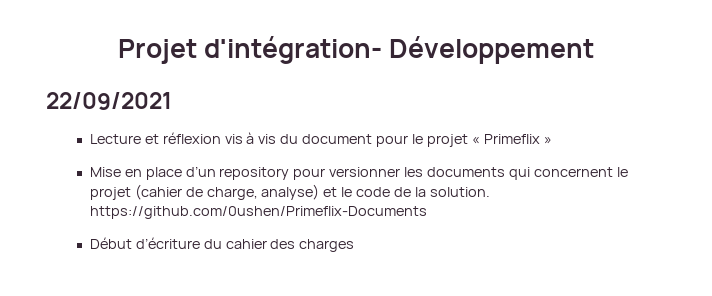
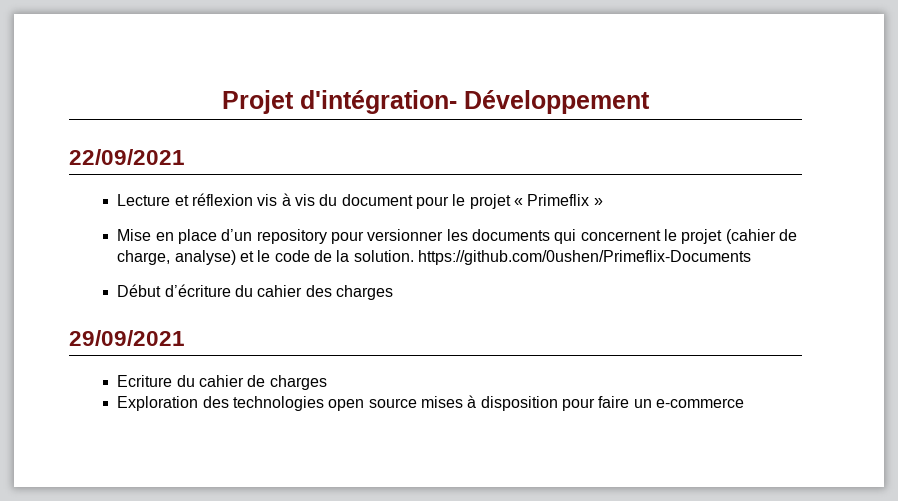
+ 29/09/2021
+ Ecriture du cahier de charges
+ Exploration des technologies open source mises à disposition pour faire un e-commerce

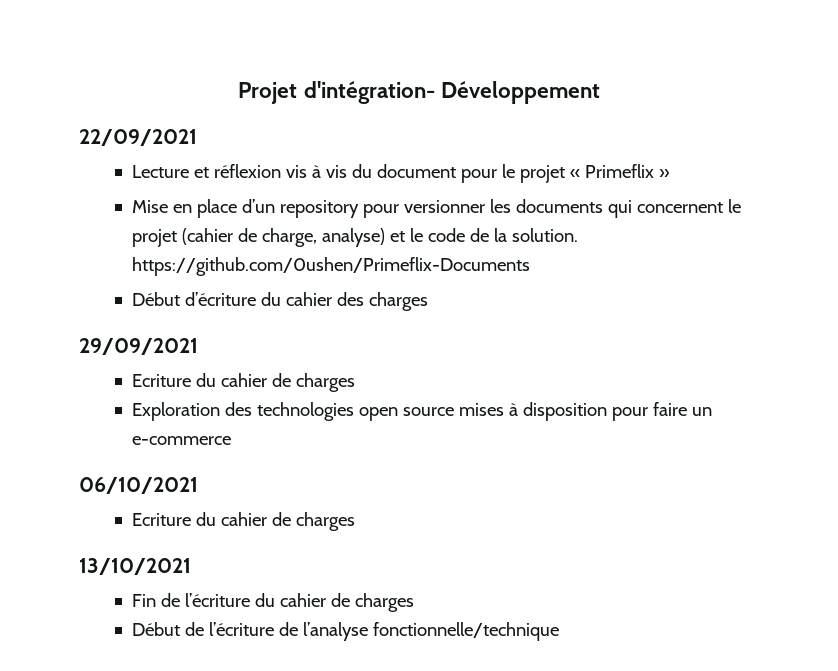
+ 06/10/2021
+ Ecriture du cahier de charges
+ 13/10/2021
+ Fin de l’écriture du cahier de charges
+ Début de l’écriture de l’analyse fonctionnelle/technique

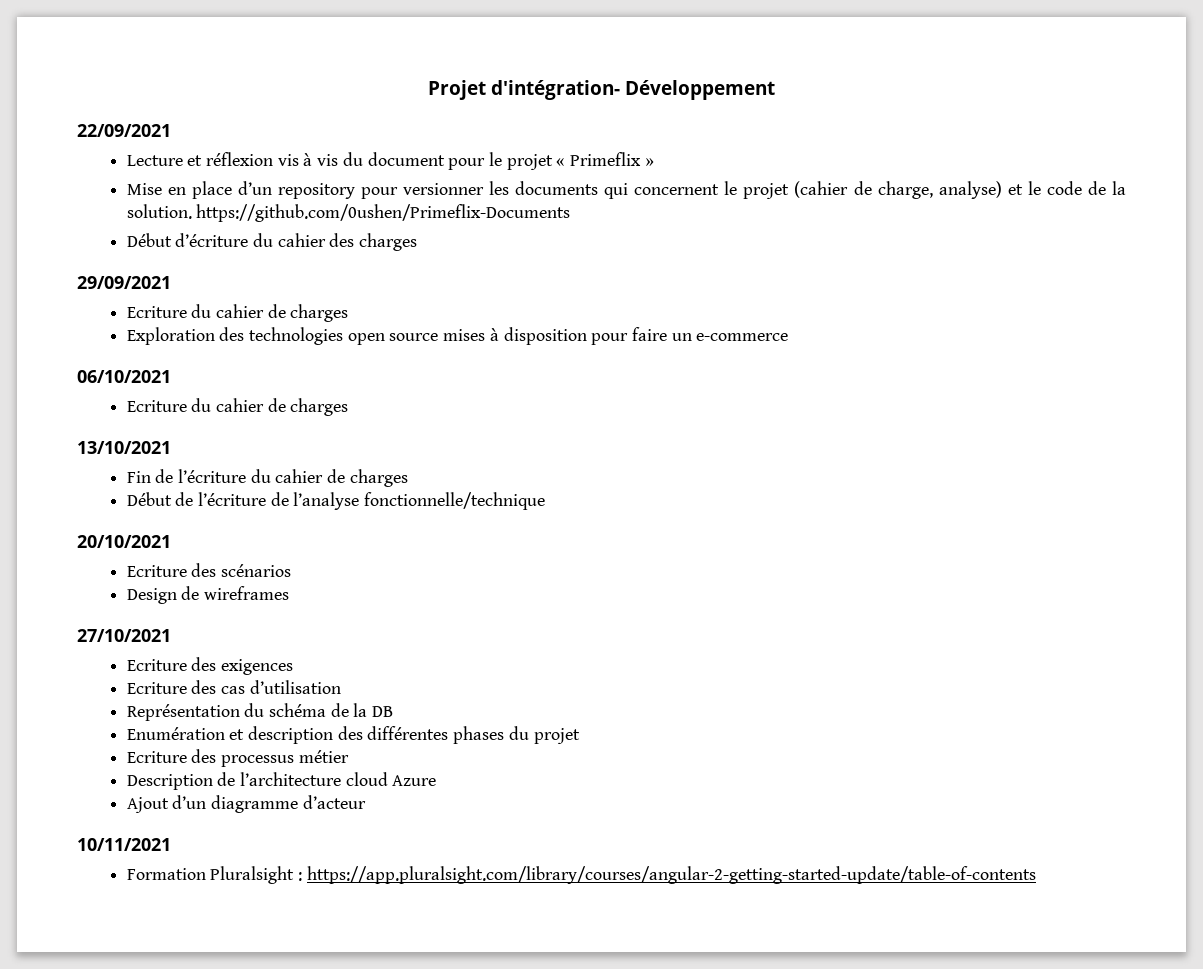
+ 20/10/2021
+ Ecriture des scénarios
+ Design de wireframes
+ 27/10/2021
+ Ecriture des exigences
+ Ecriture des cas d’utilisation
+ Représentation du schéma de la DB
+ Enumération et description des différentes phases du projet
+ Ecriture des processus métier
+ Description de l’architecture cloud Azure
+ Ajout d’un diagramme d’acteur
+ 10/11/2021
+ Formation Pluralsight : https://app.pluralsight.com/library/courses/angular-2-getting-started-update/table-of-contents

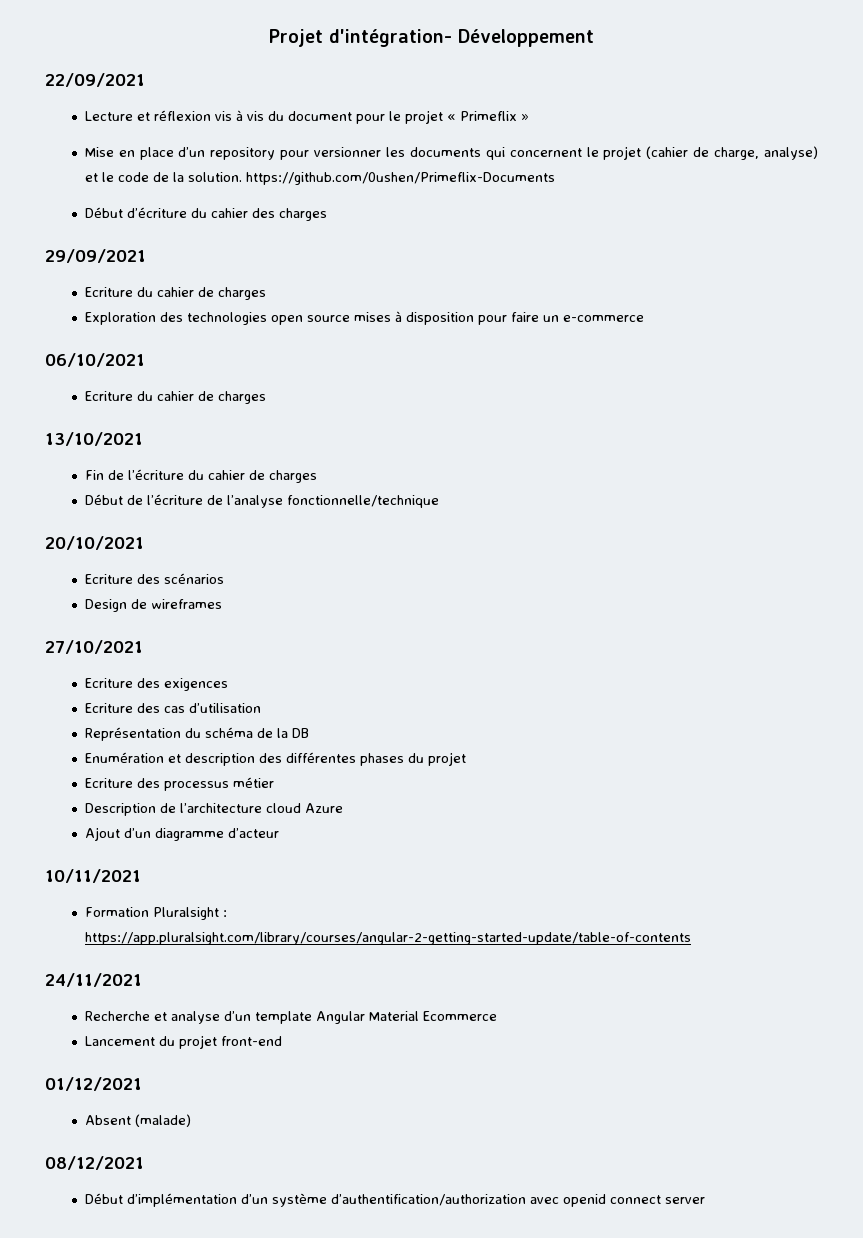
+ 24/11/2021
+ Recherche et analyse d’un template Angular Material Ecommerce
+ Lancement du projet front-end
+ 01/12/2021
+ Absent (malade)
+ 08/12/2021
+ Début d’implémentation d’un système d’authentification/authorization avec openid connect server

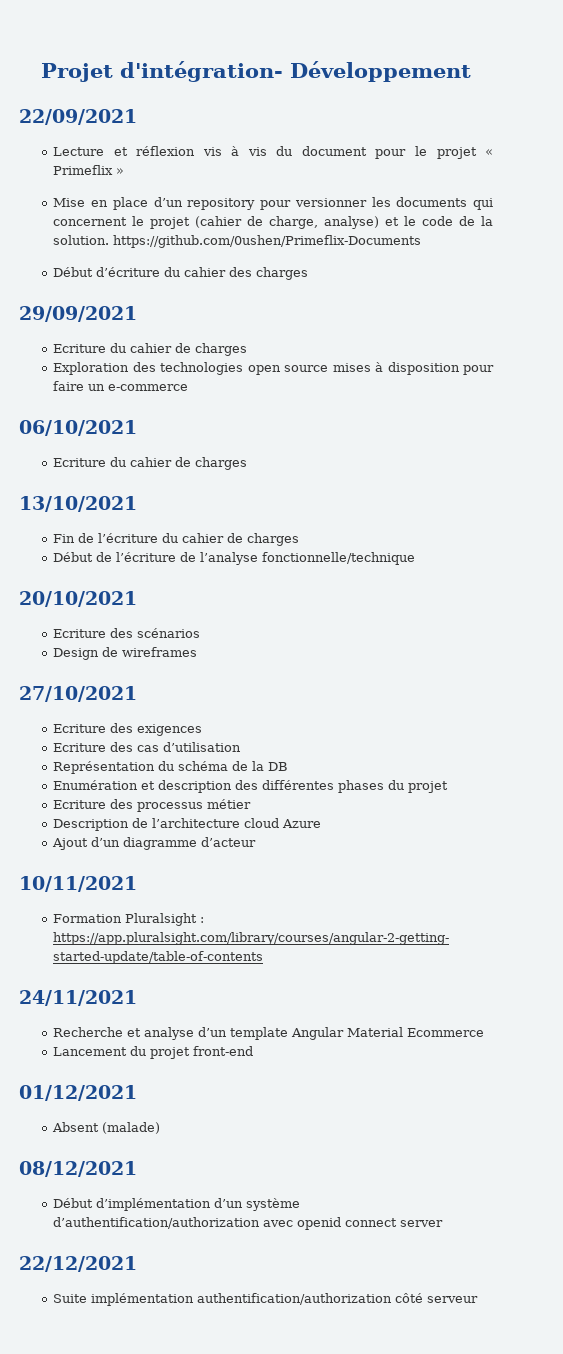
+ 22/12/2021
+ Suite implémentation authentification/authorization côté serveur

